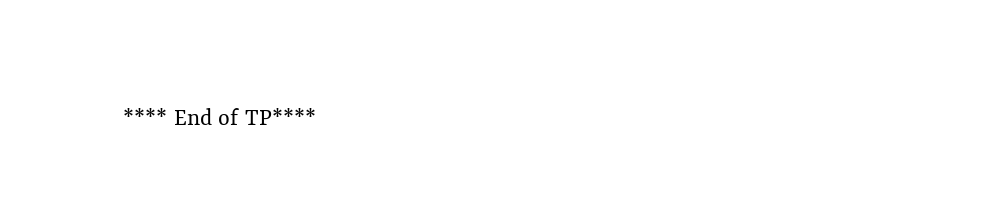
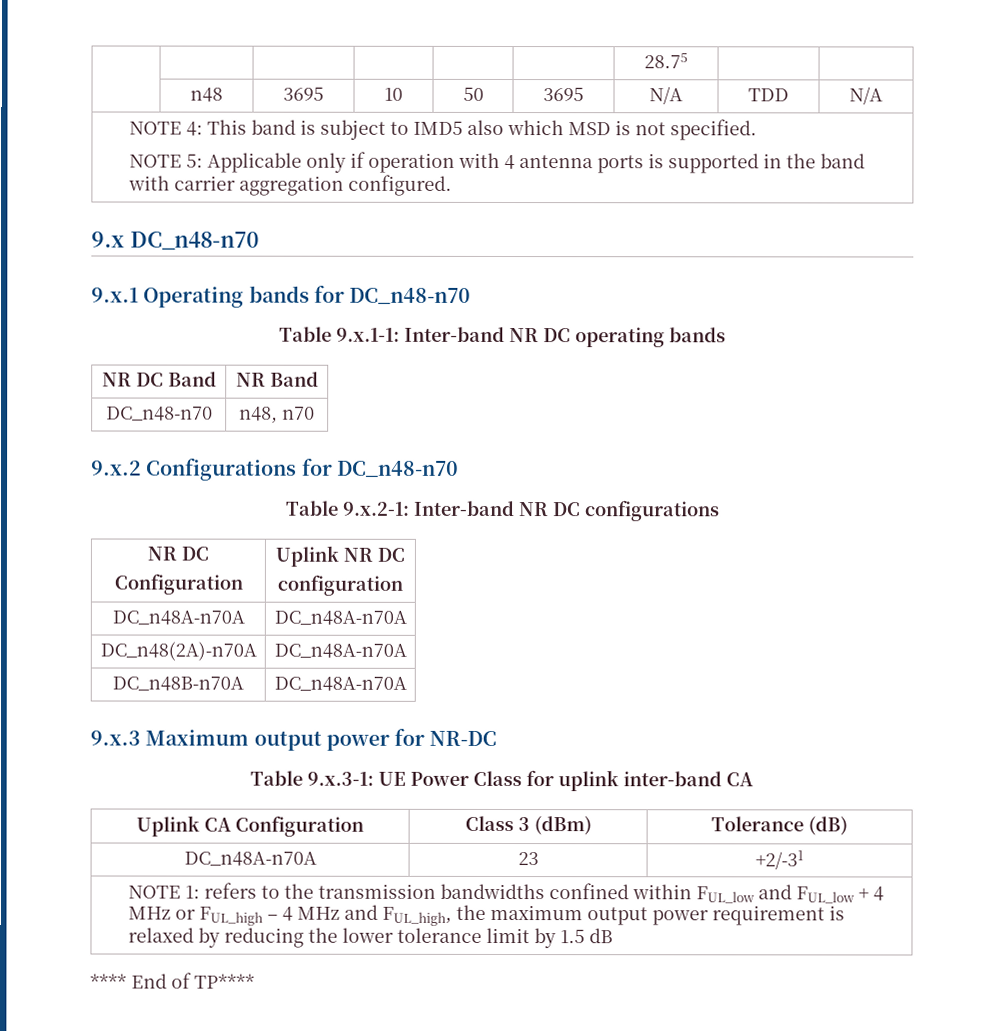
+ | | | | | | 28.75 | |
+ | n48 | 3695 | 10 | 50 | 3695 | N/A | TDD | N/A
+ NOTE 4: This band is subject to IMD5 also which MSD is not specified.
+ NOTE 5: Applicable only if operation with 4 antenna ports is supported in the band with carrier aggregation configured.
+ 9.x DC_n48-n70
+ 9.x.1 Operating bands for DC_n48-n70
+ Table 9.x.1-1: Inter-band NR DC operating bands
+ NR DC Band | NR Band
+ DC_n48-n70 | n48, n70
+ 9.x.2 Configurations for DC_n48-n70
+ Table 9.x.2-1: Inter-band NR DC configurations
+ NR DC
+ Configuration | Uplink NR DC
+ configuration
+ DC_n48A-n70A | DC_n48A-n70A
+ DC_n48(2A)-n70A | DC_n48A-n70A
+ DC_n48B-n70A | DC_n48A-n70A
+ 9.x.3 Maximum output power for NR-DC
+ Table 9.x.3-1: UE Power Class for uplink inter-band CA
+ Uplink CA Configuration | Class 3 (dBm) | Tolerance (dB)
+ DC_n48A-n70A | 23 | +2/-31
+ NOTE 1: refers to the transmission bandwidths confined within FUL_low and FUL_low + 4 MHz or FUL_high – 4 MHz and FUL_high, the maximum output power requirement is relaxed by reducing the lower tolerance limit by 1.5 dB

